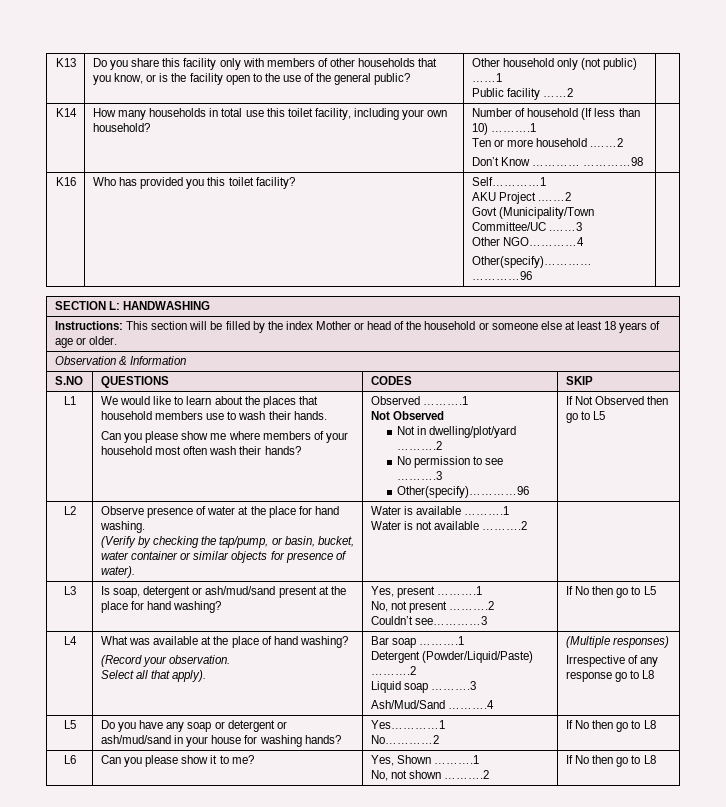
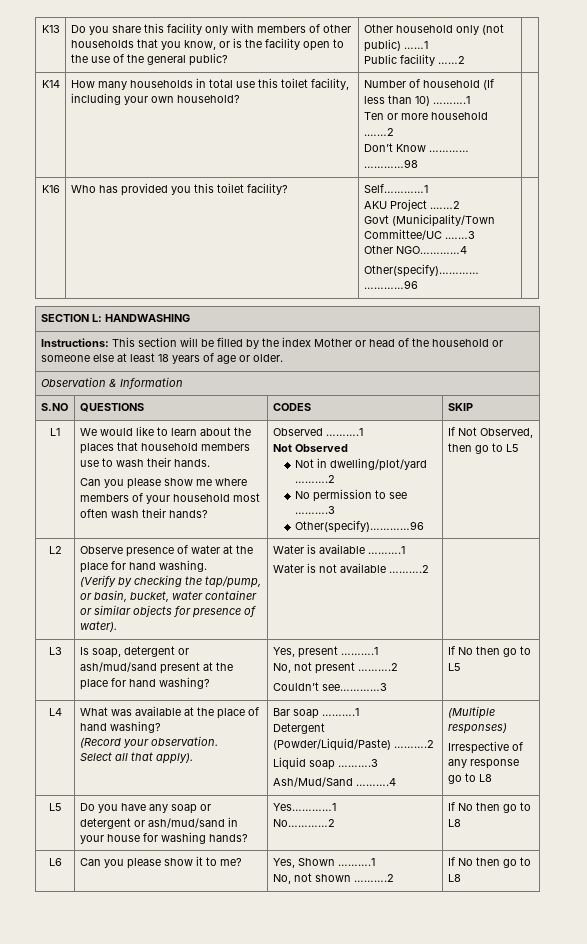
- If Not Observed then go to L5
+ If Not Observed, then go to L5

